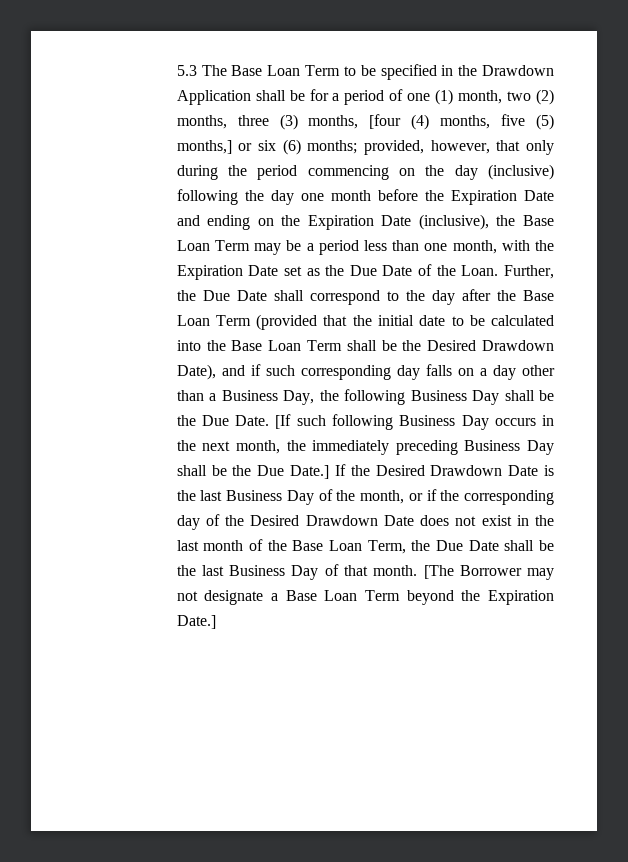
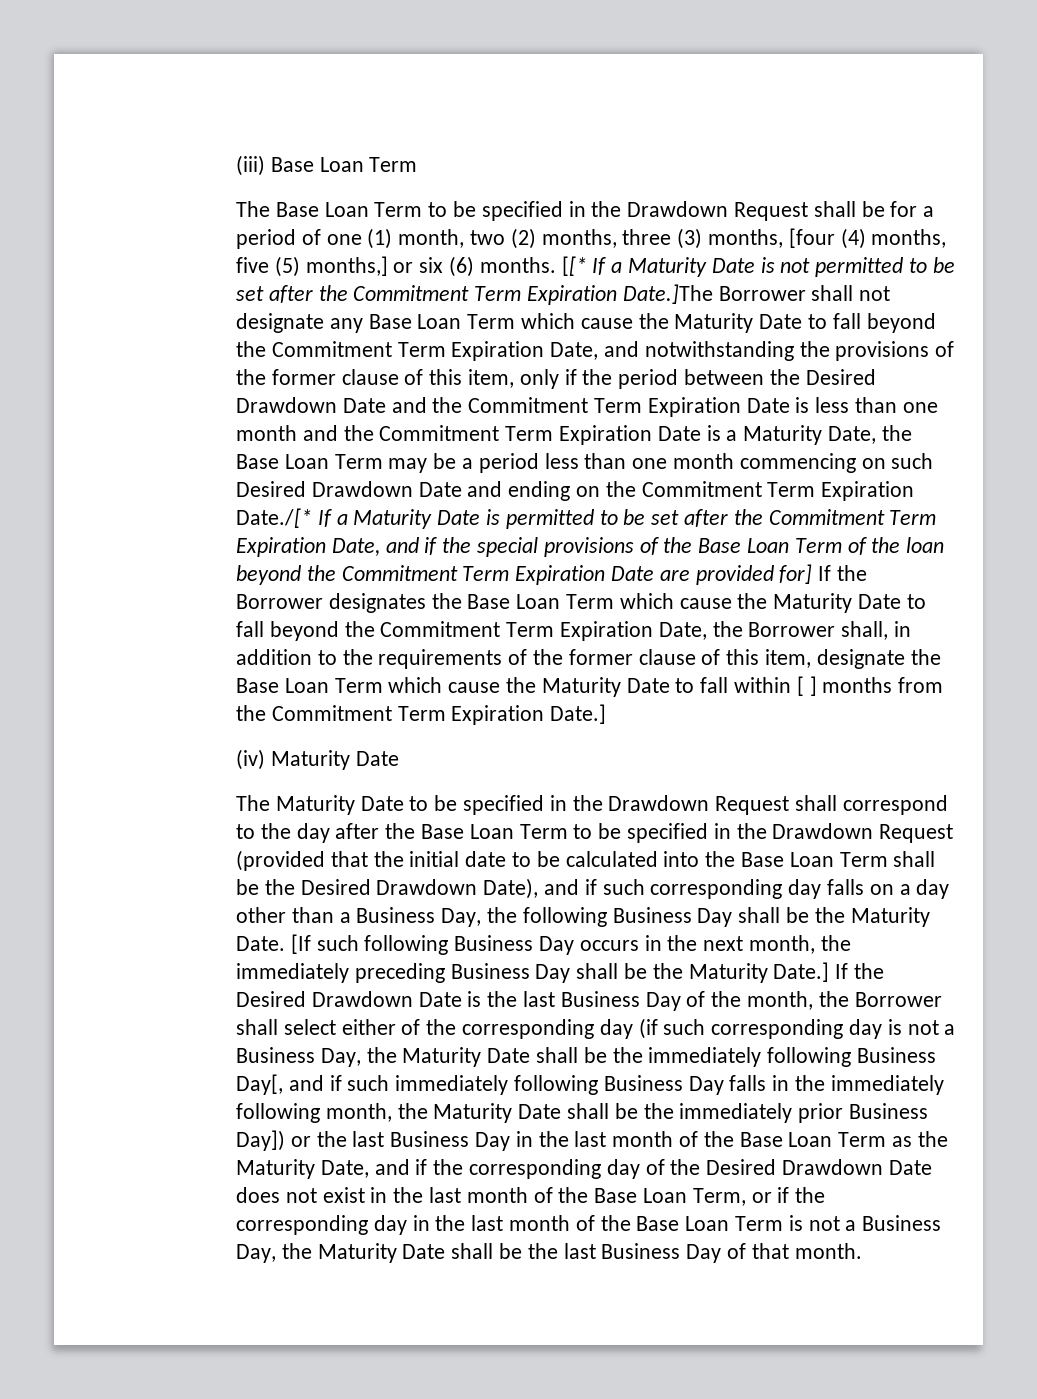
- 5.3 The Base Loan Term to be specified in the Drawdown Application shall be for a period of one (1) month, two (2) months, three (3) months, [four (4) months, five (5) months,] or six (6) months; provided, however, that only during the period commencing on the day (inclusive) following the day one month before the Expiration Date and ending on the Expiration Date (inclusive), the Base Loan Term may be a period less than one month, with the Expiration Date set as the Due Date of the Loan. Further, the Due Date shall correspond to the day after the Base Loan Term (provided that the initial date to be calculated into the Base Loan Term shall be the Desired Drawdown Date), and if such corresponding day falls on a day other than a Business Day, the following Business Day shall be the Due Date.
+ (iii) Base Loan Term
+ The Base Loan Term to be specified in the Drawdown Request shall be for a period of one (1) month, two (2) months, three (3) months, [four (4) months, five (5) months,] or six (6) months. [[* If a Maturity Date is not permitted to be set after the Commitment Term Expiration Date.]The Borrower shall not designate any Base Loan Term which cause the Maturity Date to fall beyond the Commitment Term Expiration Date, and notwithstanding the provisions of the former clause of this item, only if the period between the Desired Drawdown Date and the Commitment Term Expiration Date is less than one month and the Commitment Term Expiration Date is a Maturity Date, the Base Loan Term may be a period less than one month commencing on such Desired Drawdown Date and ending on the Commitment Term Expiration Date./[* If a Maturity Date is permitted to be set after the Commitment Term Expiration Date, and if the special provisions of the Base Loan Term of the loan beyond the Commitment Term Expiration Date are provided for] If the Borrower designates the Base Loan Term which cause the Maturity Date to fall beyond the Commitment Term Expiration Date, the Borrower shall, in addition to the requirements of the former clause of this item, designate the Base Loan Term which cause the Maturity Date to fall within [ ] months from the Commitment Term Expiration Date.]
+ (iv) Maturity Date
+ The Maturity Date to be specified in the Drawdown Request shall correspond to the day after the Base Loan Term to be specified in the Drawdown Request (provided that the initial date to be calculated into the Base Loan Term shall be the Desired Drawdown Date), and if such corresponding day falls on a day other than a Business Day, the following Business Day shall be the Maturity Date.
- [If such following Business Day occurs in the next month, the immediately preceding Business Day shall be the Due Date.]
+ [If such following Business Day occurs in the next month, the immediately preceding Business Day shall be the Maturity Date.]
- If the Desired Drawdown Date is the last Business Day of the month, or if the corresponding day of the Desired Drawdown Date does not exist in the last month of the Base Loan Term, the Due Date shall be the last Business Day of that month. [The Borrower may not designate a Base Loan Term beyond the Expiration Date.]
+ If the Desired Drawdown Date is the last Business Day of the month, the Borrower shall select either of the corresponding day (if such corresponding day is not a Business Day, the Maturity Date shall be the immediately following Business Day[, and if such immediately following Business Day falls in the immediately following month, the Maturity Date shall be the immediately prior Business Day]) or the last Business Day in the last month of the Base Loan Term as the Maturity Date, and if the corresponding day of the Desired Drawdown Date does not exist in the last month of the Base Loan Term, or if the corresponding day in the last month of the Base Loan Term is not a Business Day, the Maturity Date shall be the last Business Day of that month.

